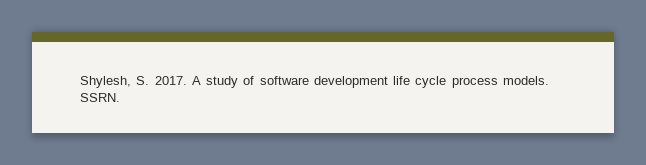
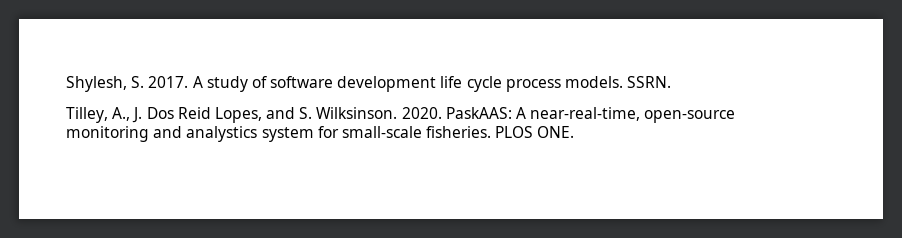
+ Tilley, A., J. Dos Reid Lopes, and S. Wilksinson. 2020. PaskAAS: A near-real-time, open-source monitoring and analystics system for small-scale fisheries. PLOS ONE.

